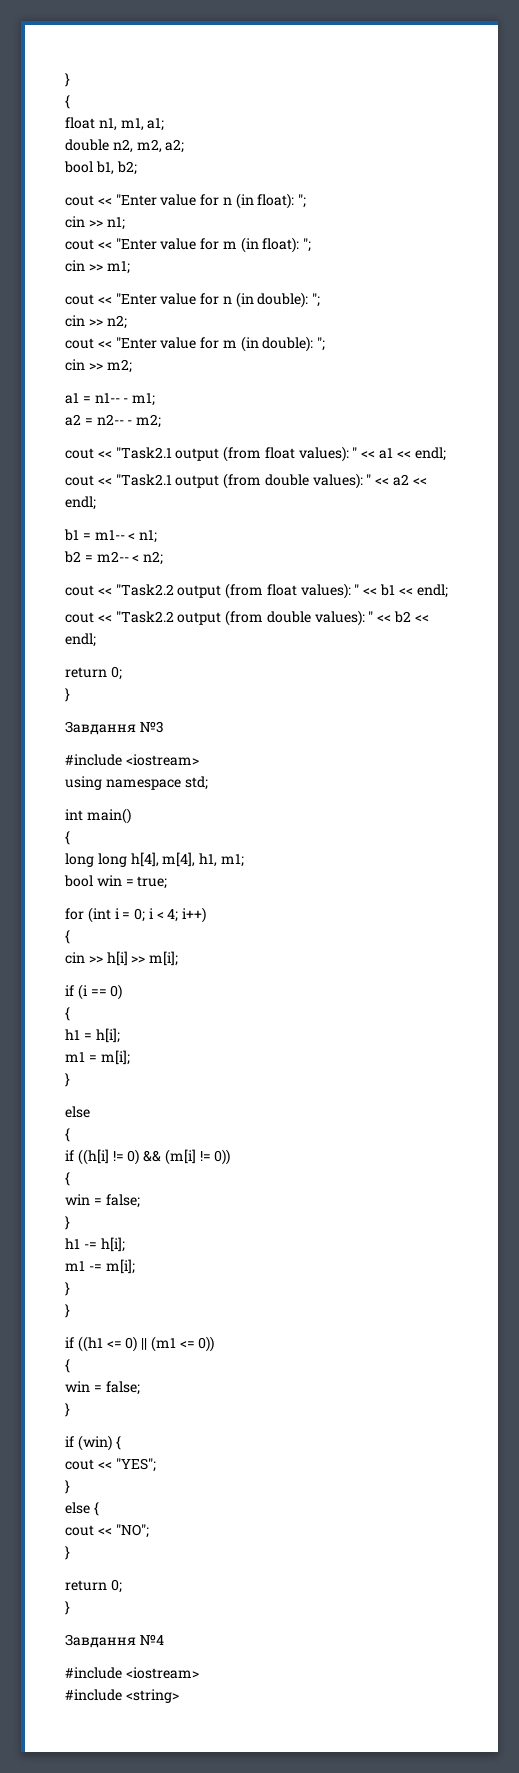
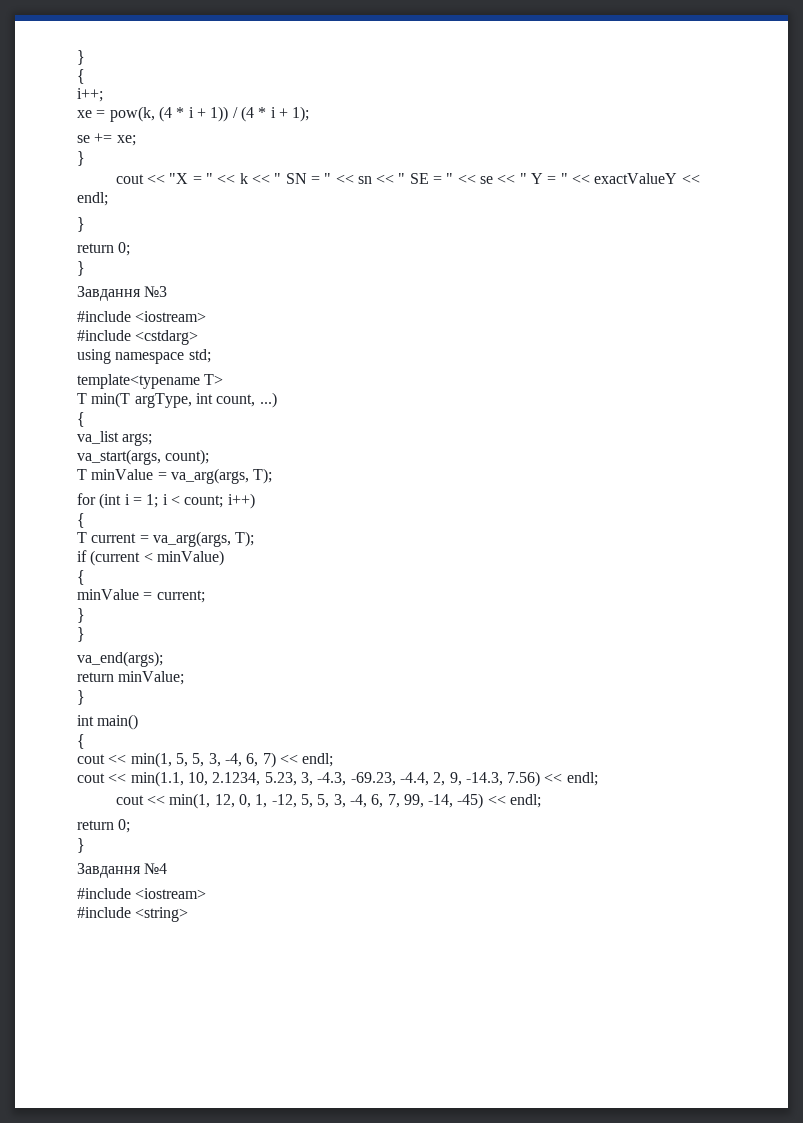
- float n1, m1, a1;
- double n2, m2, a2;
- bool b1, b2;
- cout << "Enter value for n (in float): ";
- cin >> n1;
- cout << "Enter value for m (in float): ";
- cin >> m1;
- cout << "Enter value for n (in double): ";
- cin >> n2;
- cout << "Enter value for m (in double): ";
- cin >> m2;
- a1 = n1-- - m1;
- a2 = n2-- - m2;
- cout << "Task2.1 output (from float values): " << a1 << endl;
- cout << "Task2.1 output (from double values): " << a2 << endl;
- b1 = m1-- < n1;
- b2 = m2-- < n2;
- cout << "Task2.2 output (from float values): " << b1 << endl;
- cout << "Task2.2 output (from double values): " << b2 << endl;
+ i++;
+ xe = pow(k, (4 * i + 1)) / (4 * i + 1);
+ se += xe;
+ }
+ cout << "X = " << k << " SN = " << sn << " SE = " << se << " Y = " << exactValueY << endl;
+ }
+ #include <cstdarg>
+ template<typename T>
+ T min(T argType, int count, ...)
+ {
+ va_list args;
+ va_start(args, count);
+ T minValue = va_arg(args, T);
+ for (int i = 1; i < count; i++)
+ {
+ T current = va_arg(args, T);
+ if (current < minValue)
+ {
+ minValue = current;
+ }
+ }
+ va_end(args);
+ return minValue;
+ }
  int main()
  {
- long long h[4], m[4], h1, m1;
- bool win = true;
- for (int i = 0; i < 4; i++)
- {
- cin >> h[i] >> m[i];
- if (i == 0)
- {
- h1 = h[i];
- m1 = m[i];
- }
- else
- {
- if ((h[i] != 0) && (m[i] != 0))
- {
- win = false;
- }
- h1 -= h[i];
- m1 -= m[i];
- }
- }
- if ((h1 <= 0) || (m1 <= 0))
- {
- win = false;
- }
- if (win) {
- cout << "YES";
- }
- else {
- cout << "NO";
- }
+ cout << min(1, 5, 5, 3, -4, 6, 7) << endl;
+ cout << min(1.1, 10, 2.1234, 5.23, 3, -4.3, -69.23, -4.4, 2, 9, -14.3, 7.56) << endl;
+ cout << min(1, 12, 0, 1, -12, 5, 5, 3, -4, 6, 7, 99, -14, -45) << endl;

